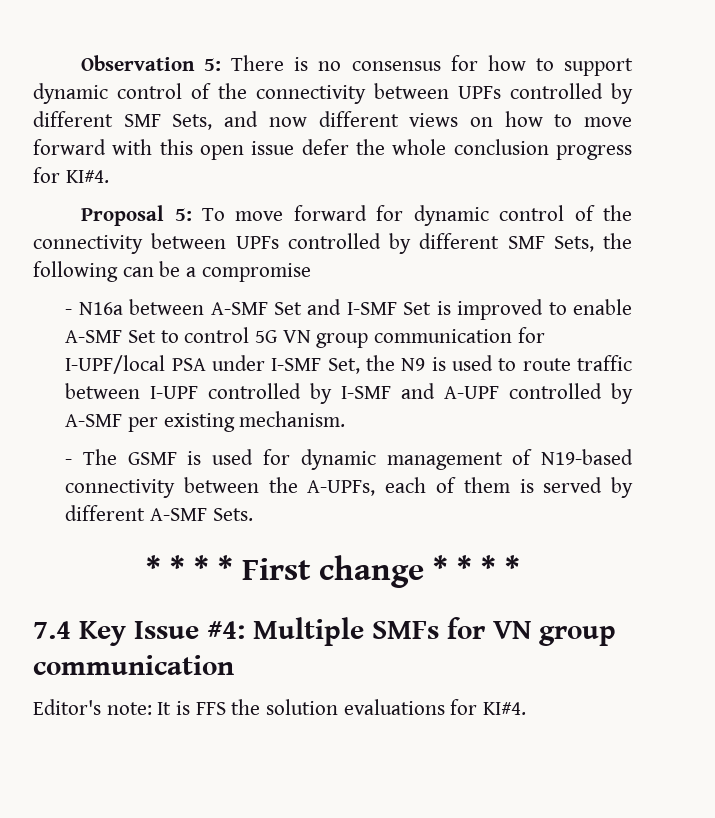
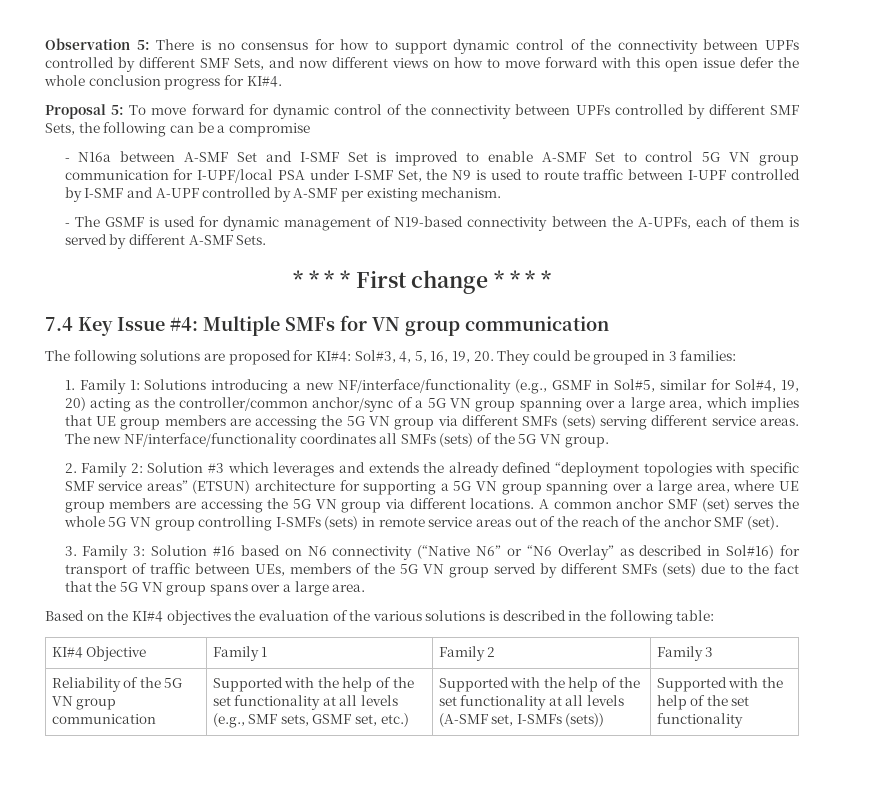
- Editor's note: It is FFS the solution evaluations for KI#4.
+ The following solutions are proposed for KI#4: Sol#3, 4, 5, 16, 19, 20. They could be grouped in 3 families:
+ 1. Family 1: Solutions introducing a new NF/interface/functionality (e.g., GSMF in Sol#5, similar for Sol#4, 19, 20) acting as the controller/common anchor/sync of a 5G VN group spanning over a large area, which implies that UE group members are accessing the 5G VN group via different SMFs (sets) serving different service areas. The new NF/interface/functionality coordinates all SMFs (sets) of the 5G VN group.
+ 2. Family 2: Solution #3 which leverages and extends the already defined “deployment topologies with specific SMF service areas” (ETSUN) architecture for supporting a 5G VN group spanning over a large area, where UE group members are accessing the 5G VN group via different locations. A common anchor SMF (set) serves the whole 5G VN group controlling I-SMFs (sets) in remote service areas out of the reach of the anchor SMF (set).
+ 3. Family 3: Solution #16 based on N6 connectivity (“Native N6” or “N6 Overlay” as described in Sol#16) for transport of traffic between UEs, members of the 5G VN group served by different SMFs (sets) due to the fact that the 5G VN group spans over a large area.
+ Based on the KI#4 objectives the evaluation of the various solutions is described in the following table:
+ KI#4 Objective | Family 1 | Family 2 | Family 3
+ Reliability of the 5G VN group communication | Supported with the help of the set functionality at all levels (e.g., SMF sets, GSMF set, etc.) | Supported with the help of the set functionality at all levels (A-SMF set, I-SMFs (sets)) | Supported with the help of the set functionality

